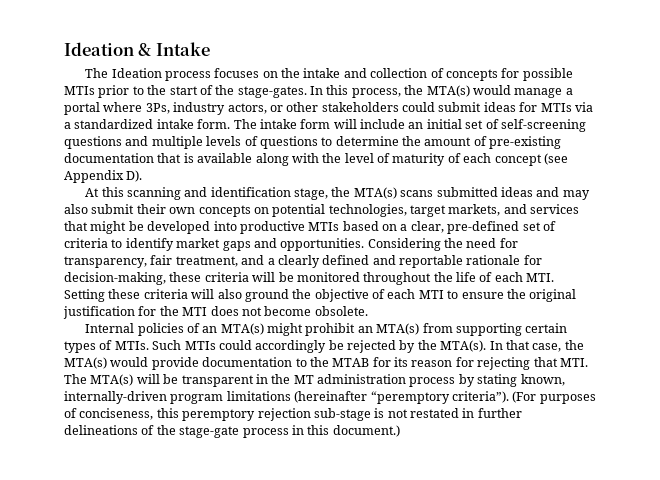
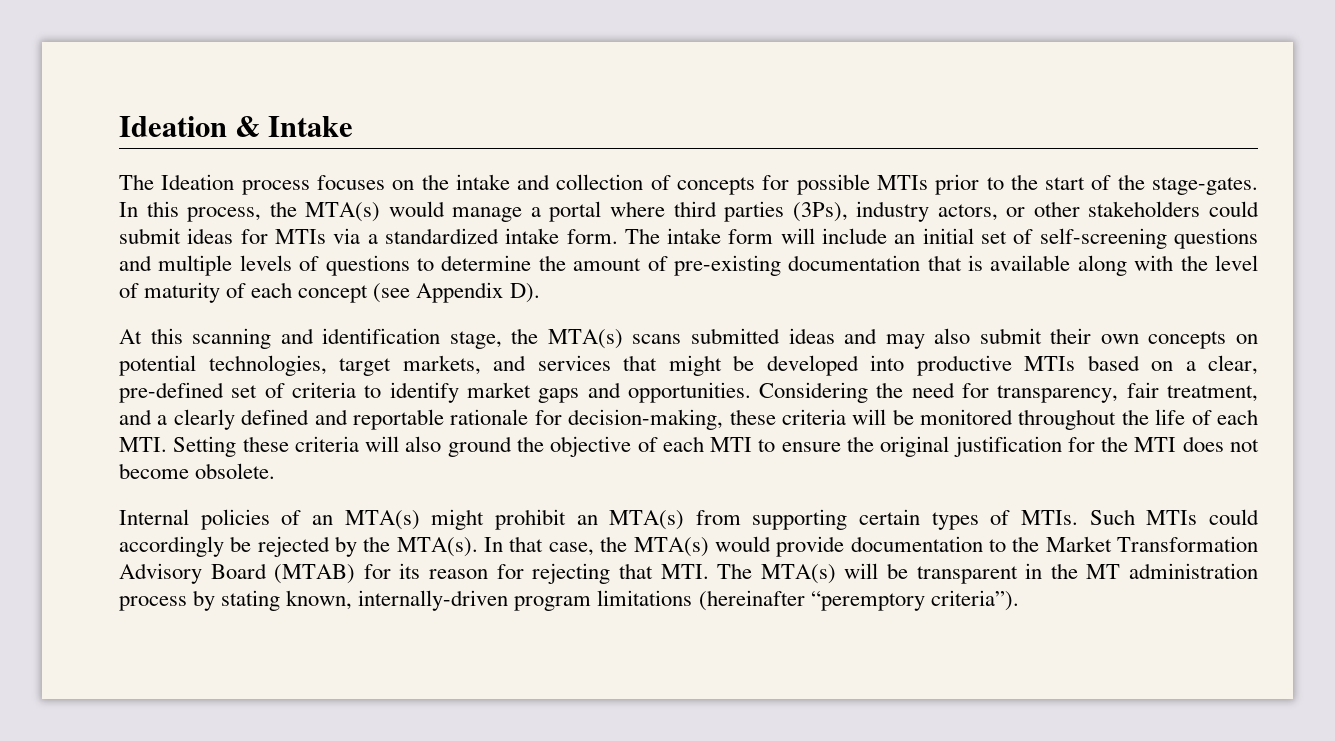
- In this process, the MTA(s) would manage a portal where 3Ps, industry actors, or other stakeholders could submit ideas for MTIs via a standardized intake form.
+ In this process, the MTA(s) would manage a portal where third parties (3Ps), industry actors, or other stakeholders could submit ideas for MTIs via a standardized intake form.
- In that case, the MTA(s) would provide documentation to the MTAB for its reason for rejecting that MTI. The MTA(s) will be transparent in the MT administration process by stating known, internally-driven program limitations (hereinafter “peremptory criteria”). (For purposes of conciseness, this peremptory rejection sub-stage is not restated in further delineations of the stage-gate process in this document.)
+ In that case, the MTA(s) would provide documentation to the Market Transformation Advisory Board (MTAB) for its reason for rejecting that MTI. The MTA(s) will be transparent in the MT administration process by stating known, internally-driven program limitations (hereinafter “peremptory criteria”).

